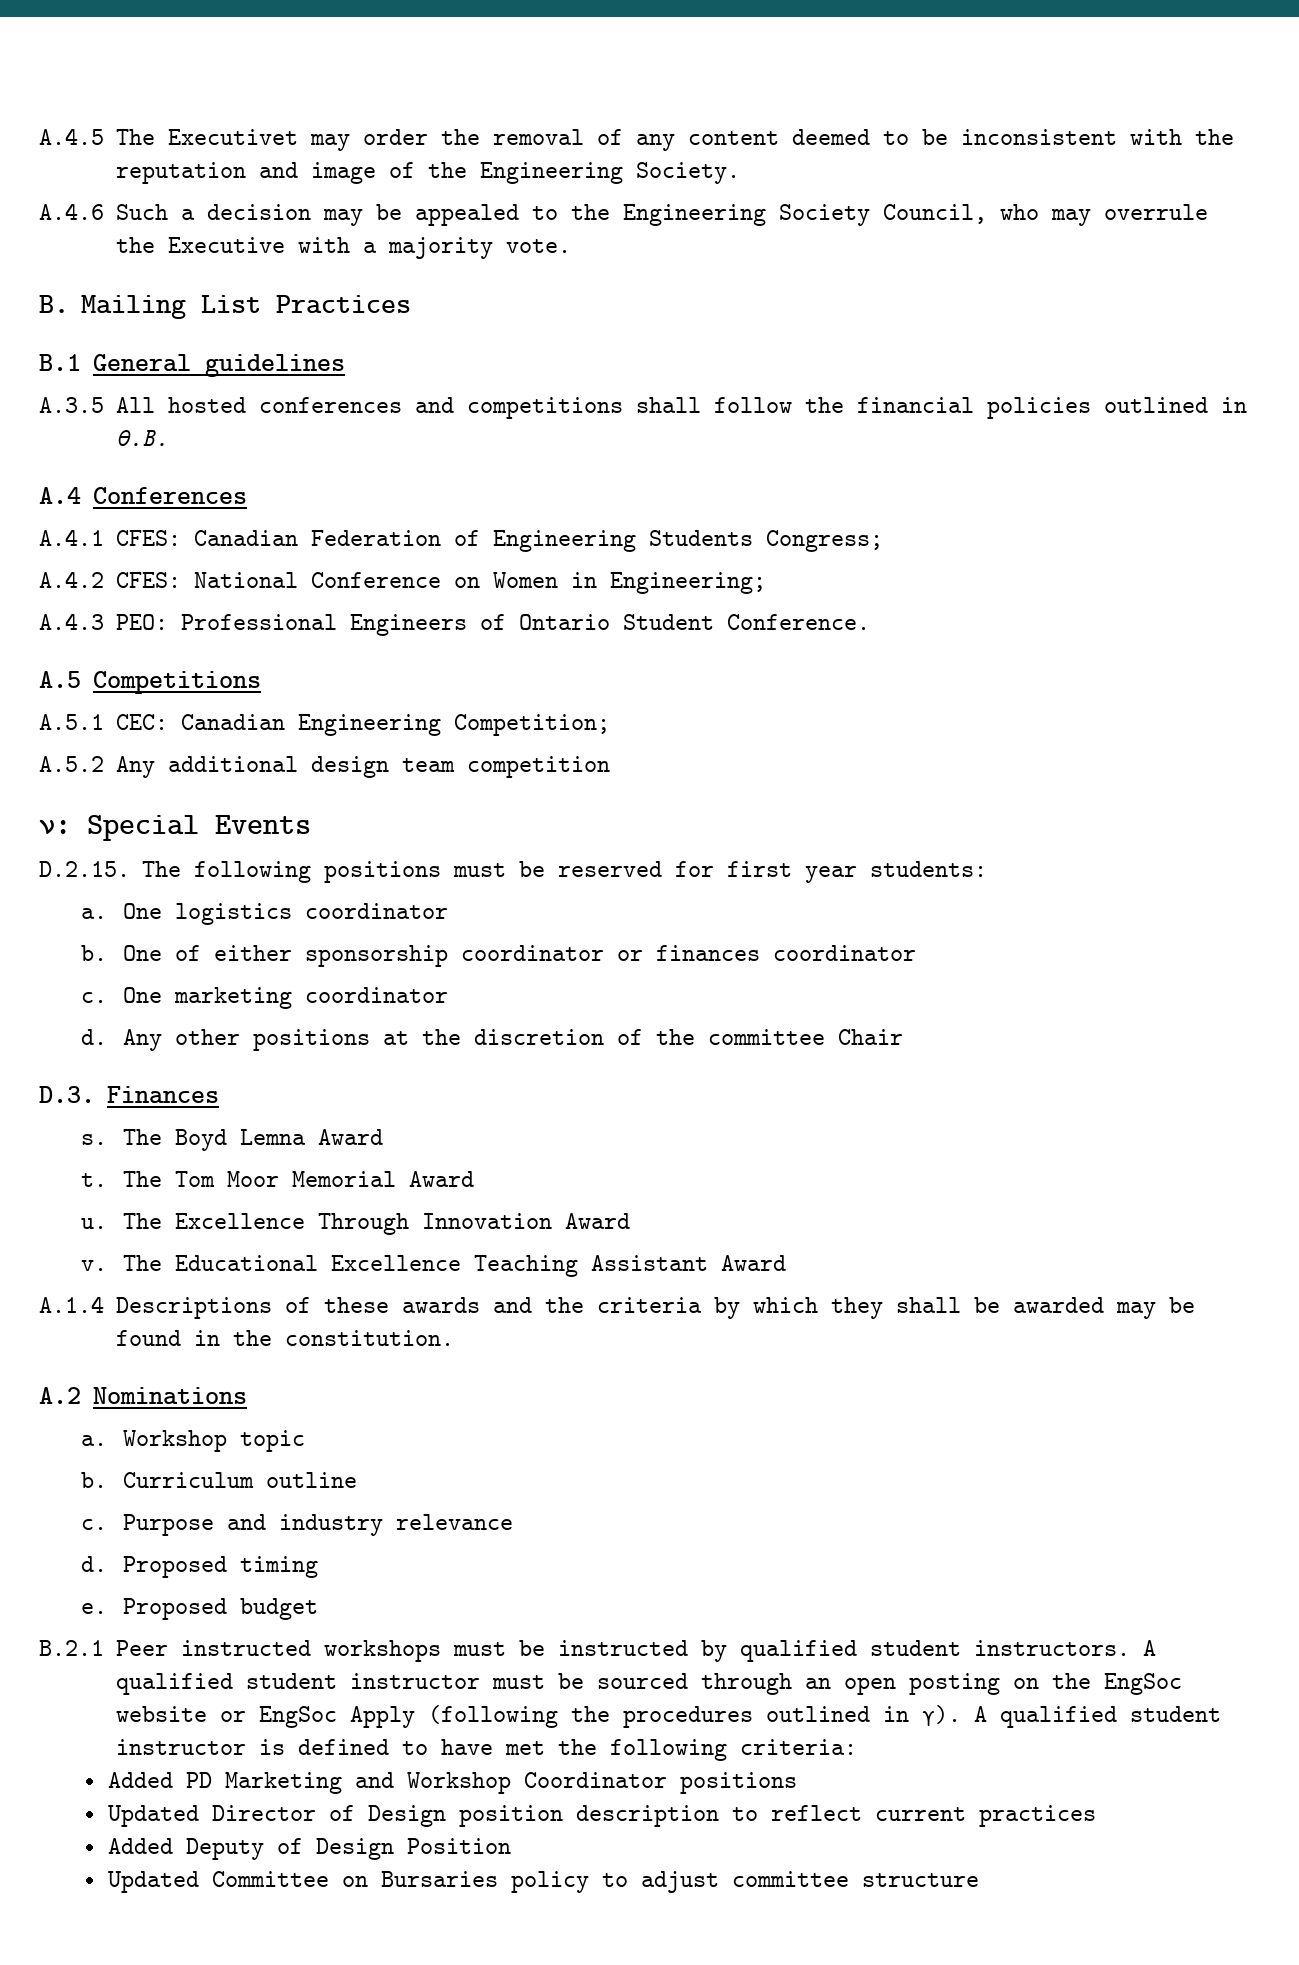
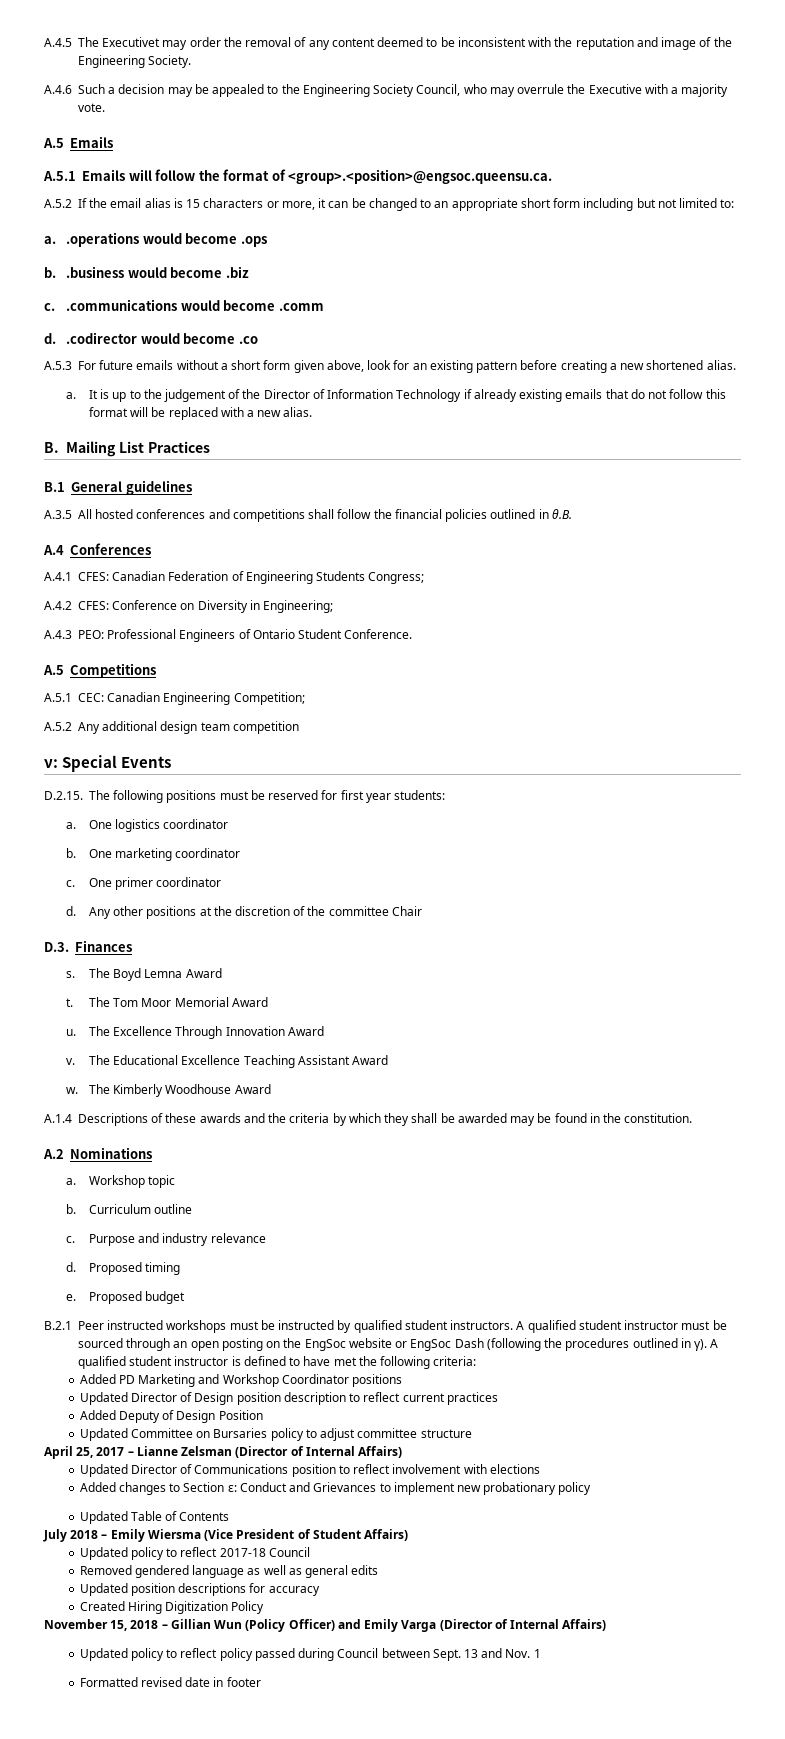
+ A.5 Emails
+ A.5.1 Emails will follow the format of <group>.<position>@engsoc.queensu.ca.
+ A.5.2 If the email alias is 15 characters or more, it can be changed to an appropriate short form including but not limited to:
+ a. .operations would become .ops
+ b. .business would become .biz
+ c. .communications would become .comm
+ d. .codirector would become .co
+ A.5.3 For future emails without a short form given above, look for an existing pattern before creating a new shortened alias.
+ a. It is up to the judgement of the Director of Information Technology if already existing emails that do not follow this format will be replaced with a new alias.
- A.4.2 CFES: National Conference on Women in Engineering;
+ A.4.2 CFES: Conference on Diversity in Engineering;
- One of either sponsorship coordinator or finances coordinator
+ One marketing coordinator
- One marketing coordinator
+ One primer coordinator
+ w. The Kimberly Woodhouse Award
- A qualified student instructor must be sourced through an open posting on the EngSoc website or EngSoc Apply (following the procedures outlined in γ).
+ A qualified student instructor must be sourced through an open posting on the EngSoc website or EngSoc Dash (following the procedures outlined in γ).
+ April 25, 2017 – Lianne Zelsman (Director of Internal Affairs)
+ Updated Director of Communications position to reflect involvement with elections
+ Added changes to Section ε: Conduct and Grievances to implement new probationary policy
+ Updated Table of Contents
+ July 2018 – Emily Wiersma (Vice President of Student Affairs)
+ Updated policy to reflect 2017-18 Council
+ Removed gendered language as well as general edits
+ Updated position descriptions for accuracy
+ Created Hiring Digitization Policy
+ November 15, 2018 – Gillian Wun (Policy Officer) and Emily Varga (Director of Internal Affairs)
+ Updated policy to reflect policy passed during Council between Sept. 13 and Nov. 1
+ Formatted revised date in footer

